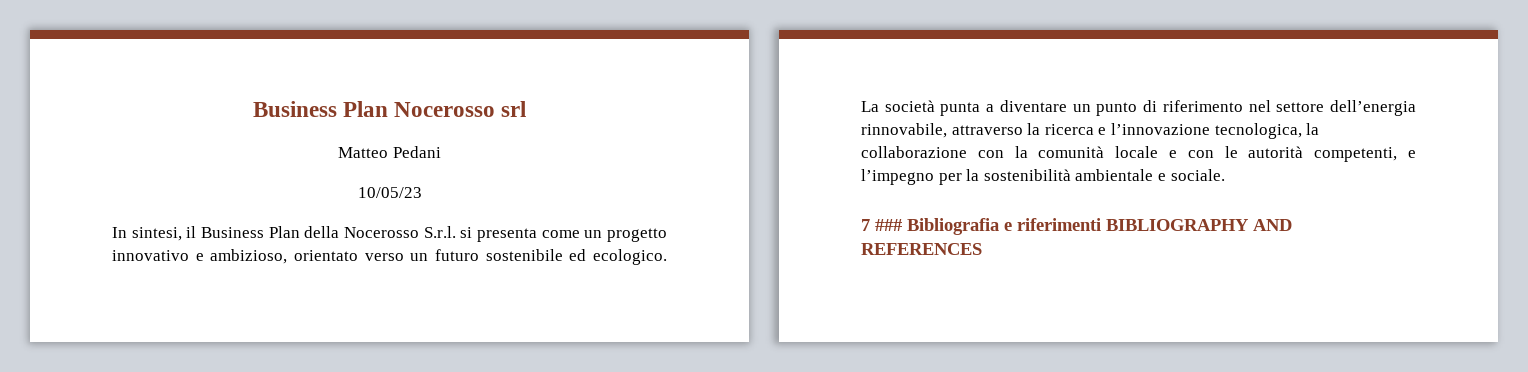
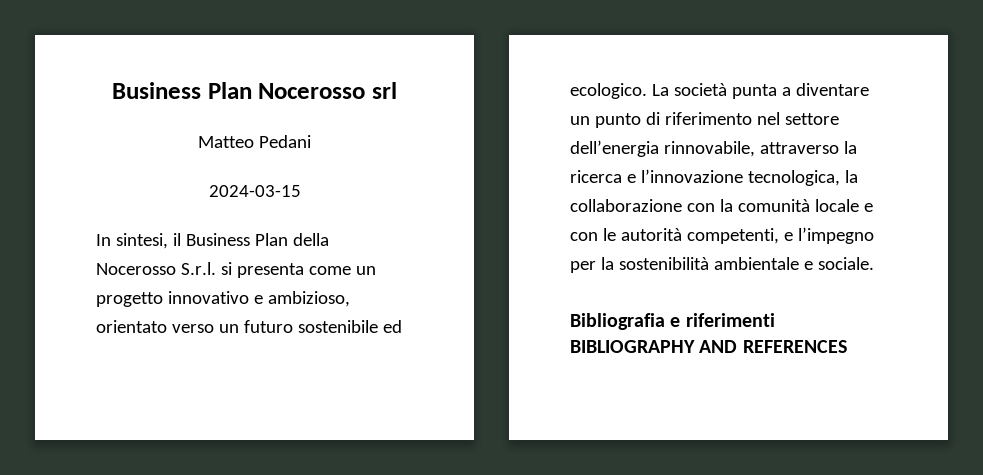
- 10/05/23
+ 2024-03-15
- 7 ### Bibliografia e riferimenti BIBLIOGRAPHY AND REFERENCES
+ Bibliografia e riferimenti BIBLIOGRAPHY AND REFERENCES

